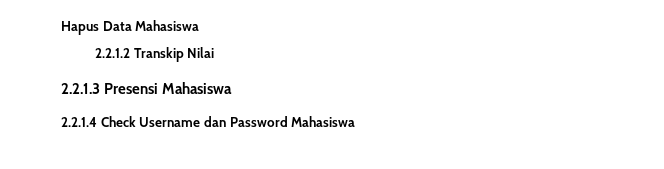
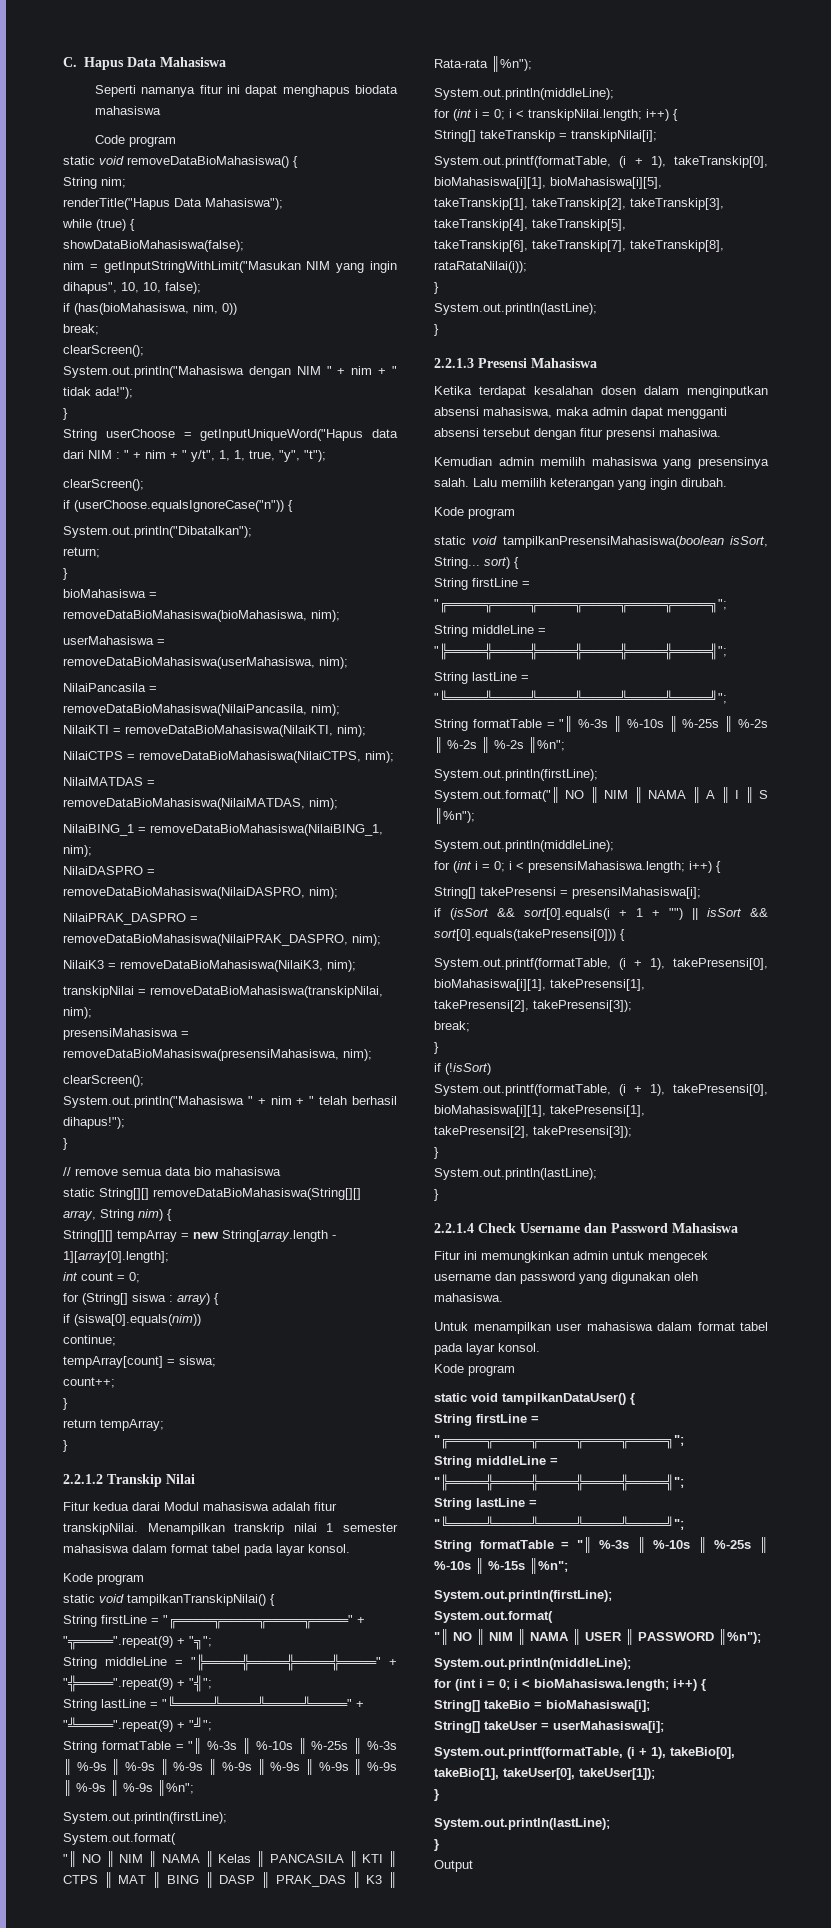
- Hapus Data Mahasiswa
+ C. Hapus Data Mahasiswa
+ Seperti namanya fitur ini dapat menghapus biodata mahasiswa
+ Code program
+ static void removeDataBioMahasiswa() {
+ String nim;
+ renderTitle("Hapus Data Mahasiswa");
+ while (true) {
+ showDataBioMahasiswa(false);
+ nim = getInputStringWithLimit("Masukan NIM yang ingin dihapus", 10, 10, false);
+ if (has(bioMahasiswa, nim, 0))
+ break;
+ clearScreen();
+ System.out.println("Mahasiswa dengan NIM " + nim + " tidak ada!");
+ }
+ String userChoose = getInputUniqueWord("Hapus data dari NIM : " + nim + " y/t", 1, 1, true, "y", "t");
+ clearScreen();
+ if (userChoose.equalsIgnoreCase("n")) {
+ System.out.println("Dibatalkan");
+ return;
+ }
+ bioMahasiswa = removeDataBioMahasiswa(bioMahasiswa, nim);
+ userMahasiswa = removeDataBioMahasiswa(userMahasiswa, nim);
+ NilaiPancasila = removeDataBioMahasiswa(NilaiPancasila, nim);
+ NilaiKTI = removeDataBioMahasiswa(NilaiKTI, nim);
+ NilaiCTPS = removeDataBioMahasiswa(NilaiCTPS, nim);
+ NilaiMATDAS = removeDataBioMahasiswa(NilaiMATDAS, nim);
+ NilaiBING_1 = removeDataBioMahasiswa(NilaiBING_1, nim);
+ NilaiDASPRO = removeDataBioMahasiswa(NilaiDASPRO, nim);
+ NilaiPRAK_DASPRO = removeDataBioMahasiswa(NilaiPRAK_DASPRO, nim);
+ NilaiK3 = removeDataBioMahasiswa(NilaiK3, nim);
+ transkipNilai = removeDataBioMahasiswa(transkipNilai, nim);
+ presensiMahasiswa = removeDataBioMahasiswa(presensiMahasiswa, nim);
+ clearScreen();
+ System.out.println("Mahasiswa " + nim + " telah berhasil dihapus!");
+ }
+ // remove semua data bio mahasiswa
+ static String[][] removeDataBioMahasiswa(String[][] array, String nim) {
+ String[][] tempArray = new String[array.length - 1][array[0].length];
+ int count = 0;
+ for (String[] siswa : array) {
+ if (siswa[0].equals(nim))
+ continue;
+ tempArray[count] = siswa;
+ count++;
+ }
+ return tempArray;
+ }
  2.2.1.2 Transkip Nilai
+ Fitur kedua darai Modul mahasiswa adalah fitur transkipNilai. Menampilkan transkrip nilai 1 semester mahasiswa dalam format tabel pada layar konsol.
+ Kode program
+ static void tampilkanTranskipNilai() {
+ String firstLine = "╔════╦════╦════╦════" + "╦════".repeat(9) + "╗";
+ String middleLine = "╠════╬════╬════╬════" + "╬════".repeat(9) + "╣";
+ String lastLine = "╚════╩════╩════╩════" + "╩════".repeat(9) + "╝";
+ String formatTable = "║ %-3s ║ %-10s ║ %-25s ║ %-3s ║ %-9s ║ %-9s ║ %-9s ║ %-9s ║ %-9s ║ %-9s ║ %-9s ║ %-9s ║ %-9s ║%n";
+ System.out.println(firstLine);
+ System.out.format(
+ "║ NO ║ NIM ║ NAMA ║ Kelas ║ PANCASILA ║ KTI ║ CTPS ║ MAT ║ BING ║ DASP ║ PRAK_DAS ║ K3 ║ Rata-rata ║%n");
+ System.out.println(middleLine);
+ for (int i = 0; i < transkipNilai.length; i++) {
+ String[] takeTranskip = transkipNilai[i];
+ System.out.printf(formatTable, (i + 1), takeTranskip[0], bioMahasiswa[i][1], bioMahasiswa[i][5],
+ takeTranskip[1], takeTranskip[2], takeTranskip[3], takeTranskip[4], takeTranskip[5],
+ takeTranskip[6], takeTranskip[7], takeTranskip[8], rataRataNilai(i));
+ }
+ System.out.println(lastLine);
+ }
  2.2.1.3 Presensi Mahasiswa
+ Ketika terdapat kesalahan dosen dalam menginputkan absensi mahasiswa, maka admin dapat mengganti absensi tersebut dengan fitur presensi mahasiwa.
+ Kemudian admin memilih mahasiswa yang presensinya salah. Lalu memilih keterangan yang ingin dirubah.
+ Kode program
+ static void tampilkanPresensiMahasiswa(boolean isSort, String... sort) {
+ String firstLine = "╔════╦════╦════╦════╦════╦════╗";
+ String middleLine = "╠════╬════╬════╬════╬════╬════╣";
+ String lastLine = "╚════╩════╩════╩════╩════╩════╝";
+ String formatTable = "║ %-3s ║ %-10s ║ %-25s ║ %-2s ║ %-2s ║ %-2s ║%n";
+ System.out.println(firstLine);
+ System.out.format("║ NO ║ NIM ║ NAMA ║ A ║ I ║ S ║%n");
+ System.out.println(middleLine);
+ for (int i = 0; i < presensiMahasiswa.length; i++) {
+ String[] takePresensi = presensiMahasiswa[i];
+ if (isSort && sort[0].equals(i + 1 + "") || isSort && sort[0].equals(takePresensi[0])) {
+ System.out.printf(formatTable, (i + 1), takePresensi[0], bioMahasiswa[i][1], takePresensi[1],
+ takePresensi[2], takePresensi[3]);
+ break;
+ }
+ if (!isSort)
+ System.out.printf(formatTable, (i + 1), takePresensi[0], bioMahasiswa[i][1], takePresensi[1],
+ takePresensi[2], takePresensi[3]);
+ }
+ System.out.println(lastLine);
+ }
+ Fitur ini memungkinkan admin untuk mengecek username dan password yang digunakan oleh mahasiswa.
+ Untuk menampilkan user mahasiswa dalam format tabel pada layar konsol.
+ Kode program
+ static void tampilkanDataUser() {
+ String firstLine = "╔════╦════╦════╦════╦════╗";
+ String middleLine = "╠════╬════╬════╬════╬════╣";
+ String lastLine = "╚════╩════╩════╩════╩════╝";
+ String formatTable = "║ %-3s ║ %-10s ║ %-25s ║ %-10s ║ %-15s ║%n";
+ System.out.println(firstLine);
+ System.out.format(
+ "║ NO ║ NIM ║ NAMA ║ USER ║ PASSWORD ║%n");
+ System.out.println(middleLine);
+ for (int i = 0; i < bioMahasiswa.length; i++) {
+ String[] takeBio = bioMahasiswa[i];
+ String[] takeUser = userMahasiswa[i];
+ System.out.printf(formatTable, (i + 1), takeBio[0], takeBio[1], takeUser[0], takeUser[1]);
+ }
+ System.out.println(lastLine);
+ }
+ Output

